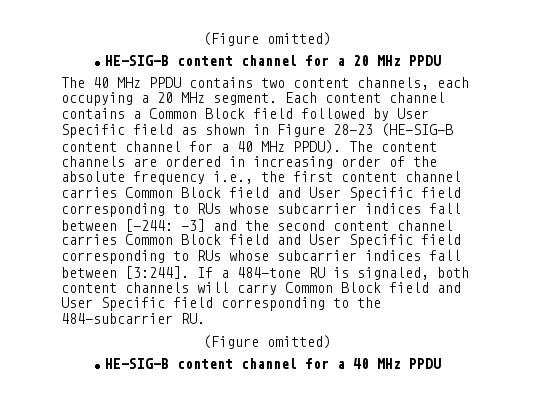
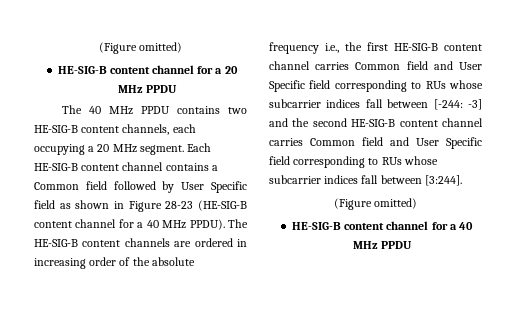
- The 40 MHz PPDU contains two content channels, each occupying a 20 MHz segment.
+ The 40 MHz PPDU contains two HE-SIG-B content channels, each occupying a 20 MHz segment.
- Each content channel contains a Common Block field followed by User Specific field as shown in Figure 28-23 (HE-SIG-B content channel for a 40 MHz PPDU).
+ Each HE-SIG-B content channel contains a Common field followed by User Specific field as shown in Figure 28-23 (HE-SIG-B content channel for a 40 MHz PPDU).
- The content channels are ordered in increasing order of the absolute frequency i.e., the first content channel carries Common Block field and User Specific field corresponding to RUs whose subcarrier indices fall between [-244: -3] and the second content channel carries Common Block field and User Specific field corresponding to RUs whose subcarrier indices fall between [3:244]. If a 484-tone RU is signaled, both content channels will carry Common Block field and User Specific field corresponding to the 484-subcarrier RU.
+ The HE-SIG-B content channels are ordered in increasing order of the absolute frequency i.e., the first HE-SIG-B content channel carries Common field and User Specific field corresponding to RUs whose subcarrier indices fall between [-244: -3] and the second HE-SIG-B content channel carries Common field and User Specific field corresponding to RUs whose subcarrier indices fall between [3:244].

